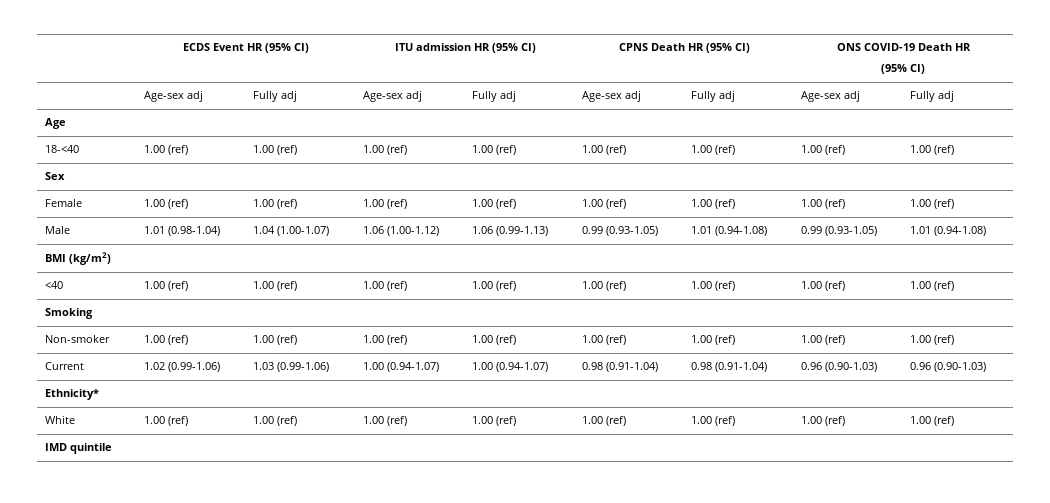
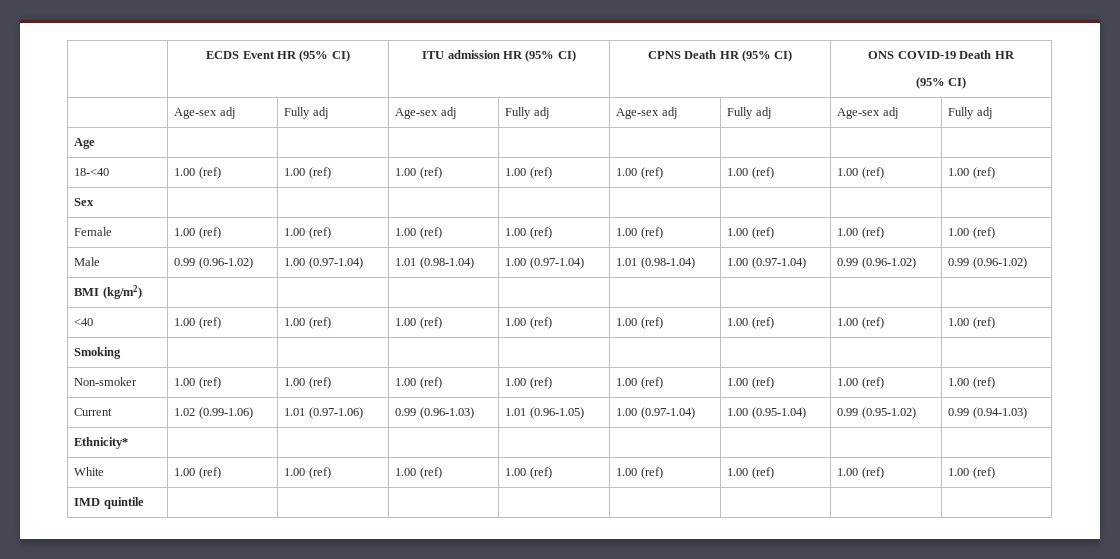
- Male | 1.01 (0.98-1.04) | 1.04 (1.00-1.07) | 1.06 (1.00-1.12) | 1.06 (0.99-1.13) | 0.99 (0.93-1.05) | 1.01 (0.94-1.08) | 0.99 (0.93-1.05) | 1.01 (0.94-1.08)
+ Male | 0.99 (0.96-1.02) | 1.00 (0.97-1.04) | 1.01 (0.98-1.04) | 1.00 (0.97-1.04) | 1.01 (0.98-1.04) | 1.00 (0.97-1.04) | 0.99 (0.96-1.02) | 0.99 (0.96-1.02)
- Current | 1.02 (0.99-1.06) | 1.03 (0.99-1.06) | 1.00 (0.94-1.07) | 1.00 (0.94-1.07) | 0.98 (0.91-1.04) | 0.98 (0.91-1.04) | 0.96 (0.90-1.03) | 0.96 (0.90-1.03)
+ Current | 1.02 (0.99-1.06) | 1.01 (0.97-1.06) | 0.99 (0.96-1.03) | 1.01 (0.96-1.05) | 1.00 (0.97-1.04) | 1.00 (0.95-1.04) | 0.99 (0.95-1.02) | 0.99 (0.94-1.03)

